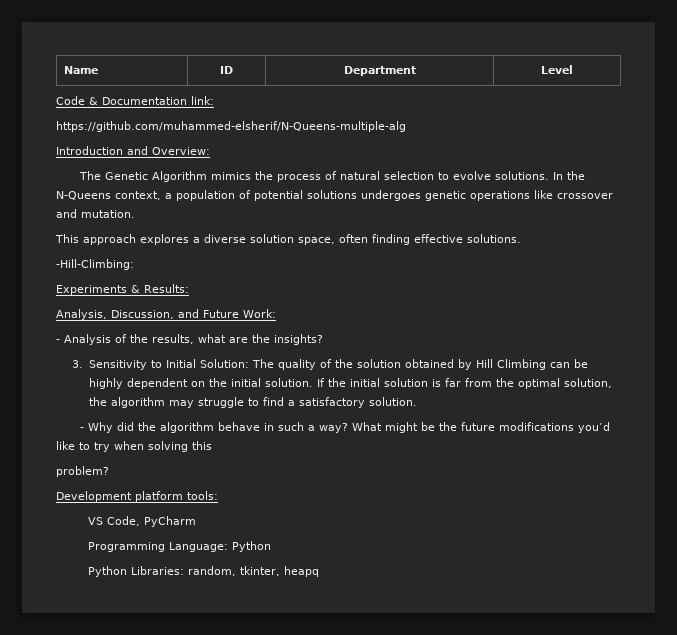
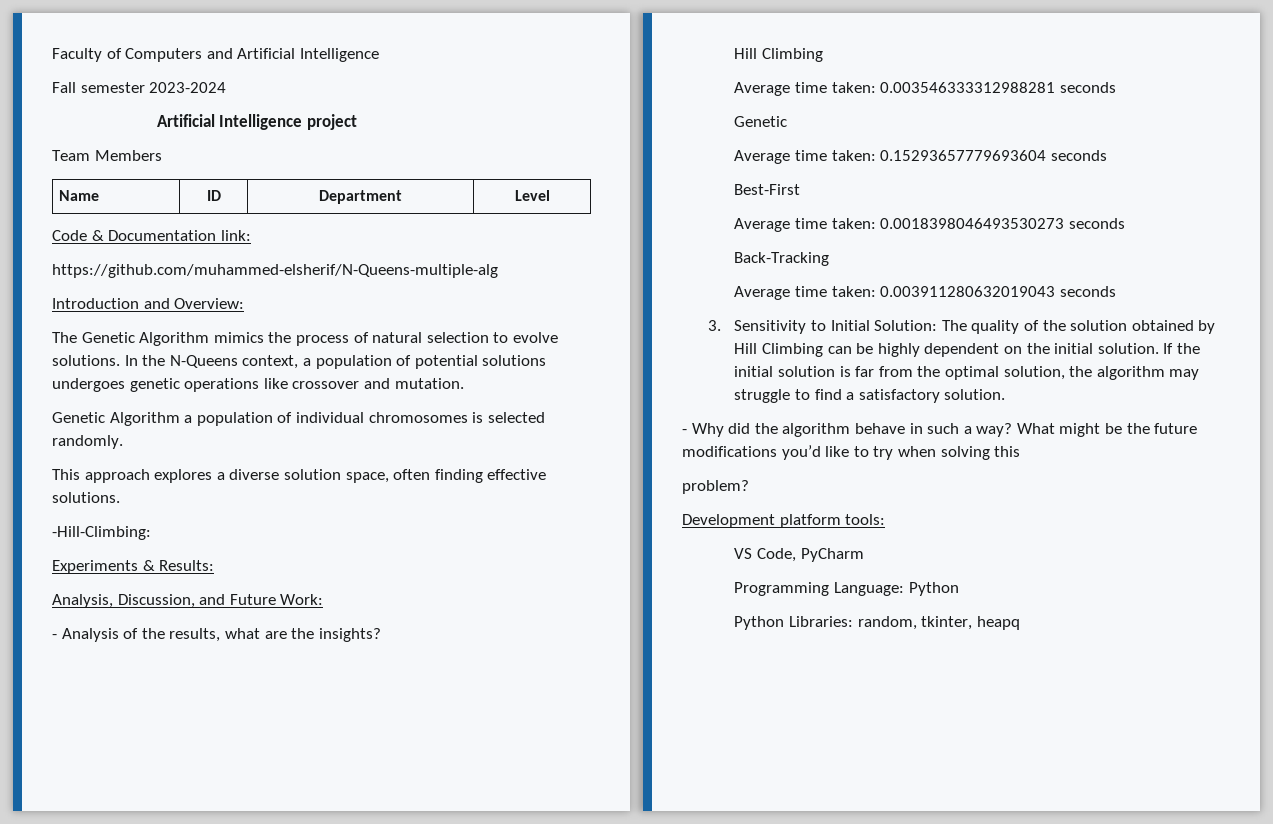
+ Faculty of Computers and Artificial Intelligence
+ Fall semester 2023-2024
+ Artificial Intelligence project
+ Team Members
+ Genetic Algorithm a population of individual chromosomes is selected randomly.
  - Analysis of the results, what are the insights?
+ Hill Climbing
+ Average time taken: 0.003546333312988281 seconds
+ Genetic
+ Average time taken: 0.15293657779693604 seconds
+ Best-First
+ Average time taken: 0.0018398046493530273 seconds
+ Back-Tracking
+ Average time taken: 0.003911280632019043 seconds

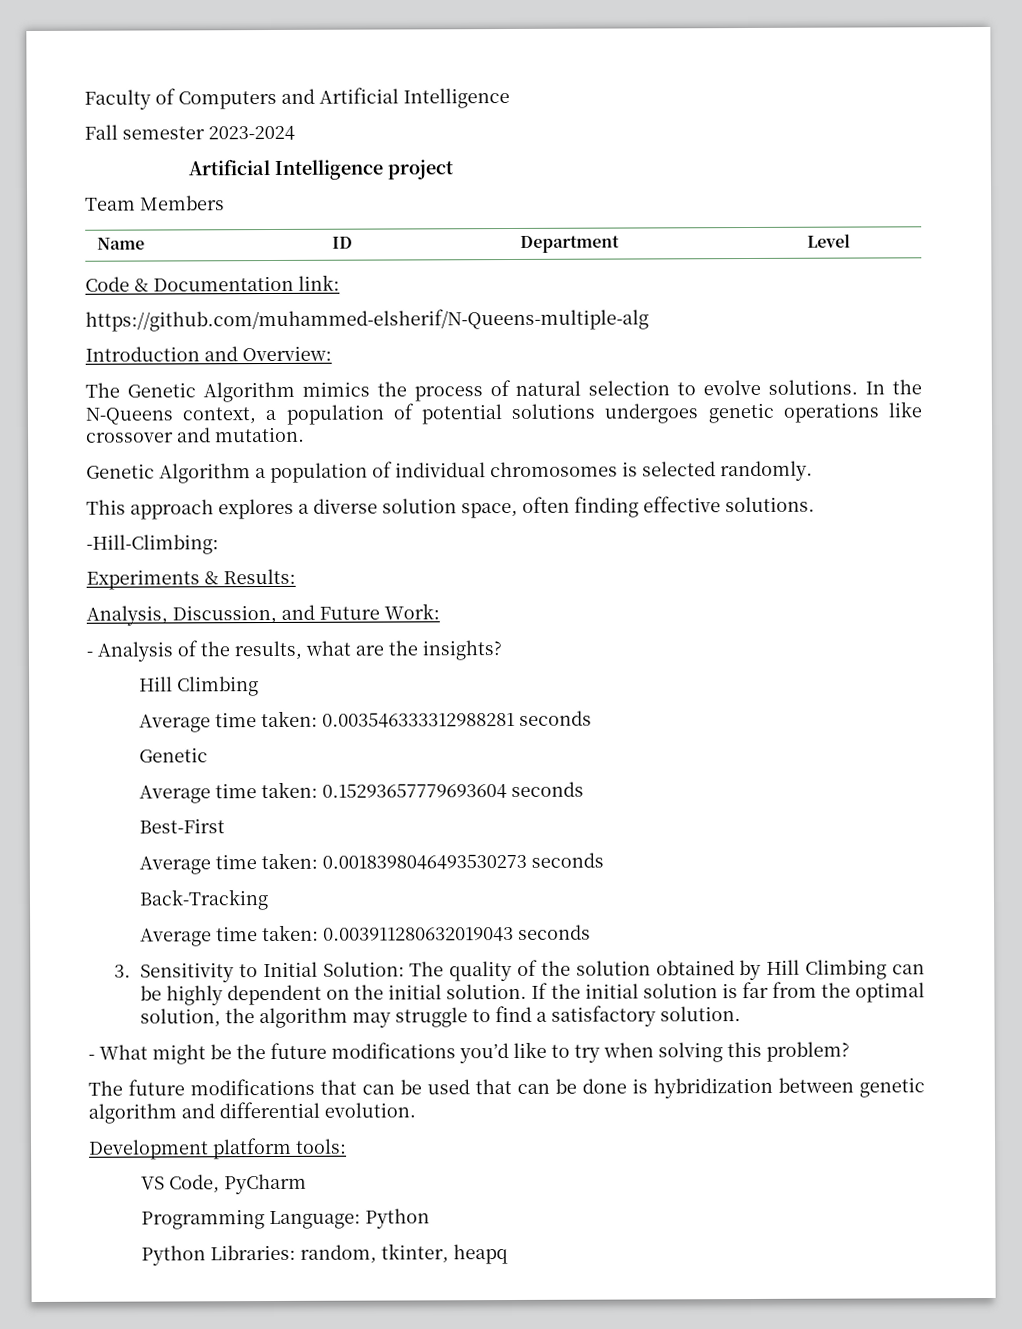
- - Why did the algorithm behave in such a way? What might be the future modifications you’d like to try when solving this
- problem?
+ - What might be the future modifications you’d like to try when solving this problem?
+ The future modifications that can be used that can be done is hybridization between genetic algorithm and differential evolution.

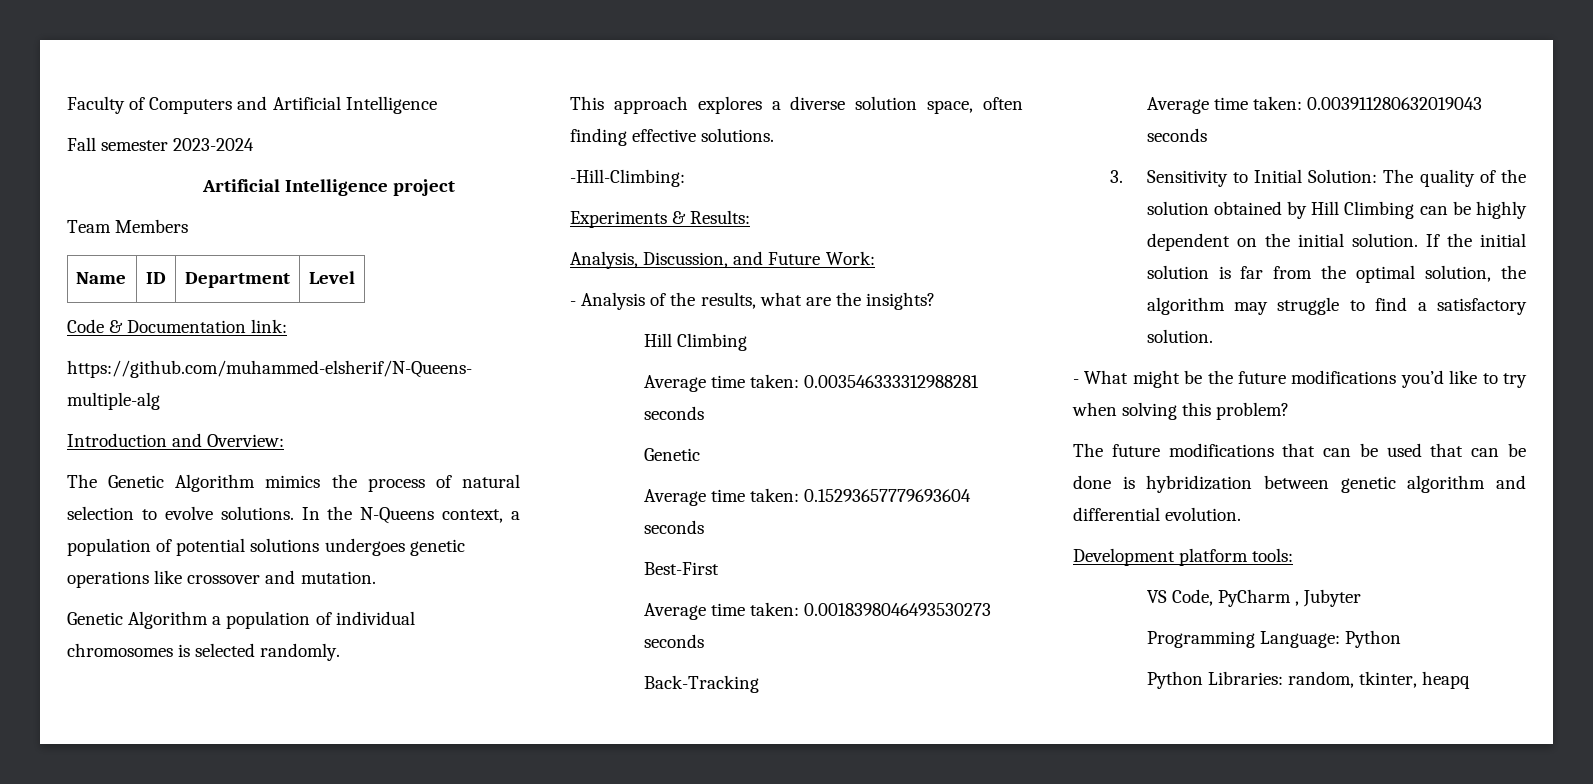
- VS Code, PyCharm
+ VS Code, PyCharm , Jubyter

